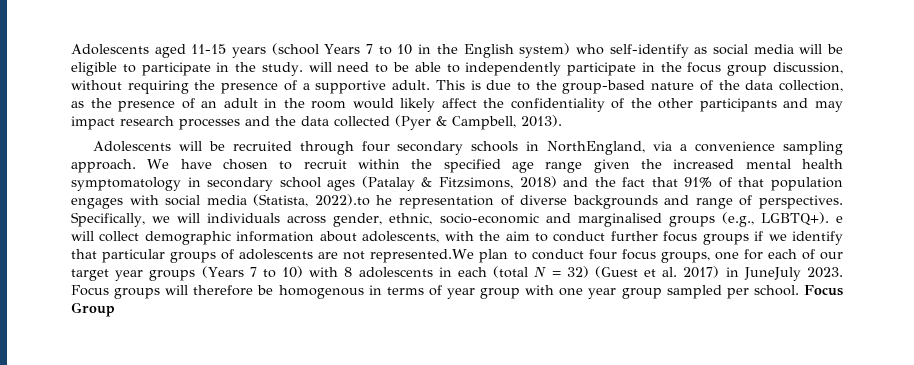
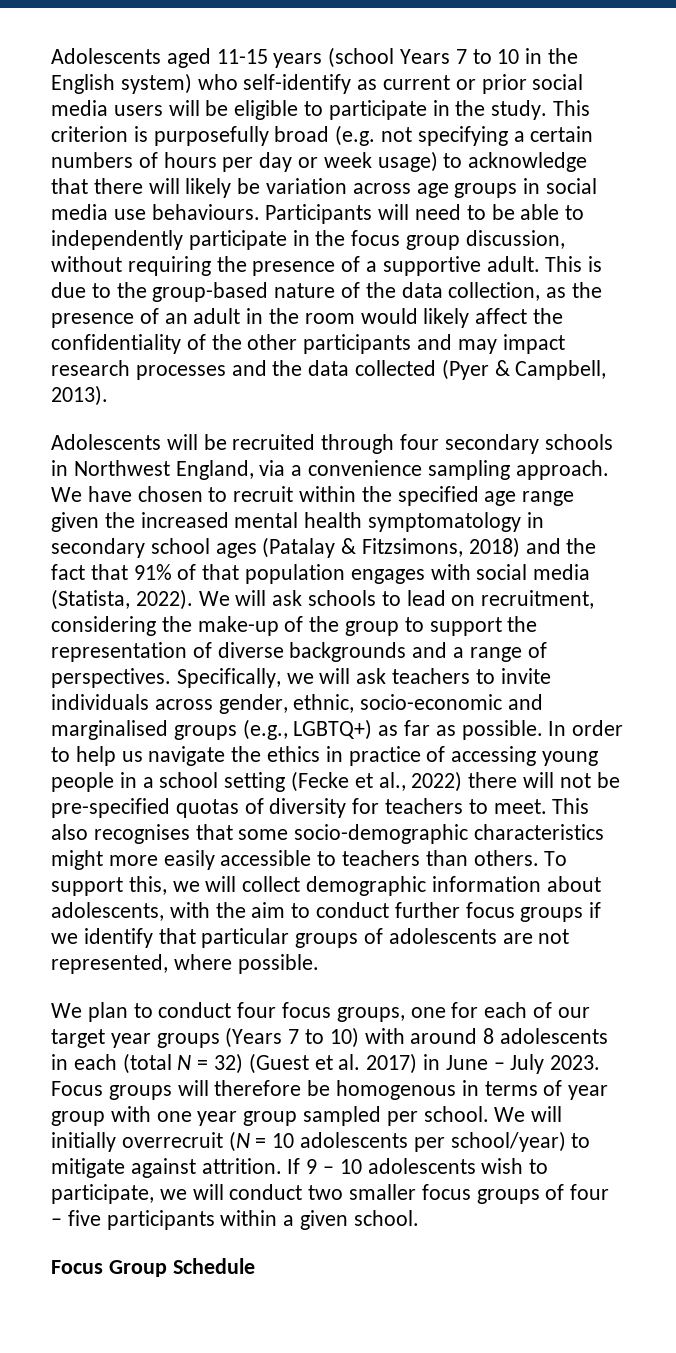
- Adolescents aged 11-15 years (school Years 7 to 10 in the English system) who self-identify as social media will be eligible to participate in the study. will need to be able to independently participate in the focus group discussion, without requiring the presence of a supportive adult.
+ Adolescents aged 11-15 years (school Years 7 to 10 in the English system) who self-identify as current or prior social media users will be eligible to participate in the study. This criterion is purposefully broad (e.g. not specifying a certain numbers of hours per day or week usage) to acknowledge that there will likely be variation across age groups in social media use behaviours. Participants will need to be able to independently participate in the focus group discussion, without requiring the presence of a supportive adult.
- Adolescents will be recruited through four secondary schools in NorthEngland, via a convenience sampling approach.
+ Adolescents will be recruited through four secondary schools in Northwest England, via a convenience sampling approach.
- We have chosen to recruit within the specified age range given the increased mental health symptomatology in secondary school ages (Patalay & Fitzsimons, 2018) and the fact that 91% of that population engages with social media (Statista, 2022).to he representation of diverse backgrounds and range of perspectives.
+ We have chosen to recruit within the specified age range given the increased mental health symptomatology in secondary school ages (Patalay & Fitzsimons, 2018) and the fact that 91% of that population engages with social media (Statista, 2022). We will ask schools to lead on recruitment, considering the make-up of the group to support the representation of diverse backgrounds and a range of perspectives.
- Specifically, we will individuals across gender, ethnic, socio-economic and marginalised groups (e.g., LGBTQ+). e will collect demographic information about adolescents, with the aim to conduct further focus groups if we identify that particular groups of adolescents are not represented.We plan to conduct four focus groups, one for each of our target year groups (Years 7 to 10) with 8 adolescents in each (total N = 32) (Guest et al. 2017) in JuneJuly 2023.
+ Specifically, we will ask teachers to invite individuals across gender, ethnic, socio-economic and marginalised groups (e.g., LGBTQ+) as far as possible. In order to help us navigate the ethics in practice of accessing young people in a school setting (Fecke et al., 2022) there will not be pre-specified quotas of diversity for teachers to meet. This also recognises that some socio-demographic characteristics might more easily accessible to teachers than others. To support this, we will collect demographic information about adolescents, with the aim to conduct further focus groups if we identify that particular groups of adolescents are not represented, where possible.
+ We plan to conduct four focus groups, one for each of our target year groups (Years 7 to 10) with around 8 adolescents in each (total N = 32) (Guest et al. 2017) in June – July 2023.
- Focus groups will therefore be homogenous in terms of year group with one year group sampled per school. Focus Group
+ Focus groups will therefore be homogenous in terms of year group with one year group sampled per school. We will initially overrecruit (N = 10 adolescents per school/year) to mitigate against attrition. If 9 – 10 adolescents wish to participate, we will conduct two smaller focus groups of four – five participants within a given school.
+ Focus Group Schedule

